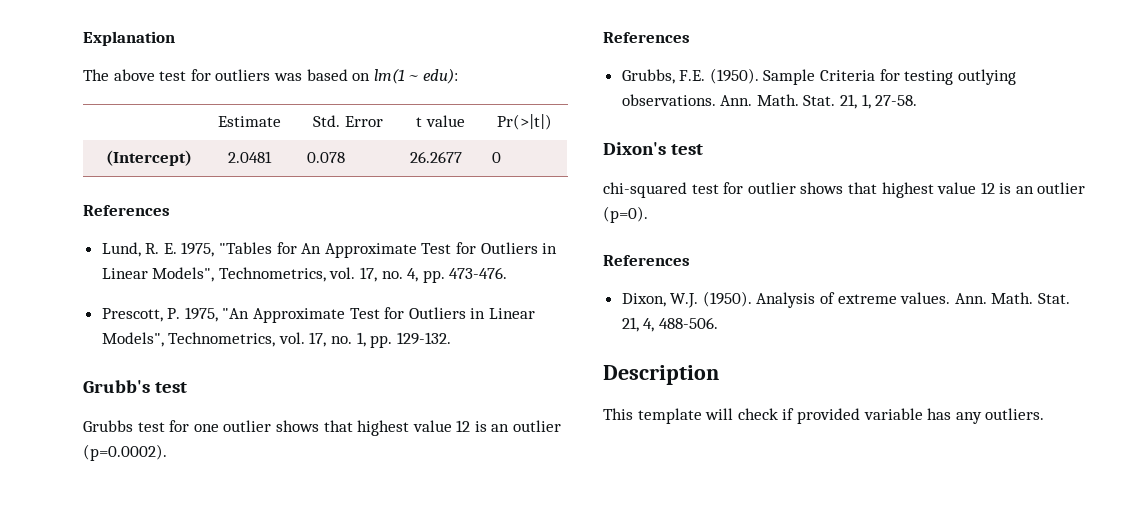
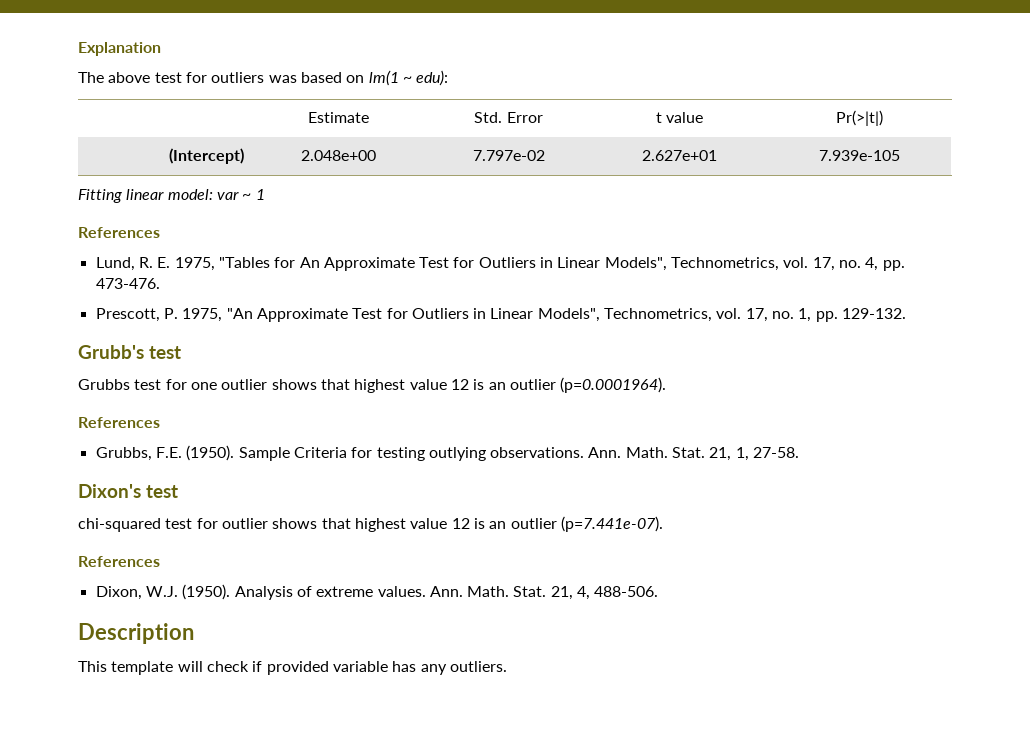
- (Intercept) | 2.0481 | 0.078 | 26.2677 | 0
+ (Intercept) | 2.048e+00 | 7.797e-02 | 2.627e+01 | 7.939e-105
+ Fitting linear model: var ~ 1
- Grubbs test for one outlier shows that highest value 12 is an outlier (p=0.0002).
+ Grubbs test for one outlier shows that highest value 12 is an outlier (p=0.0001964).
- chi-squared test for outlier shows that highest value 12 is an outlier (p=0).
+ chi-squared test for outlier shows that highest value 12 is an outlier (p=7.441e-07).

